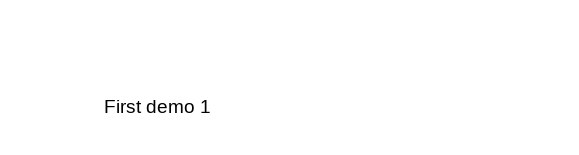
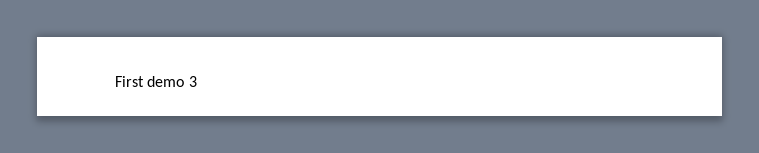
- First demo 1
+ First demo 3

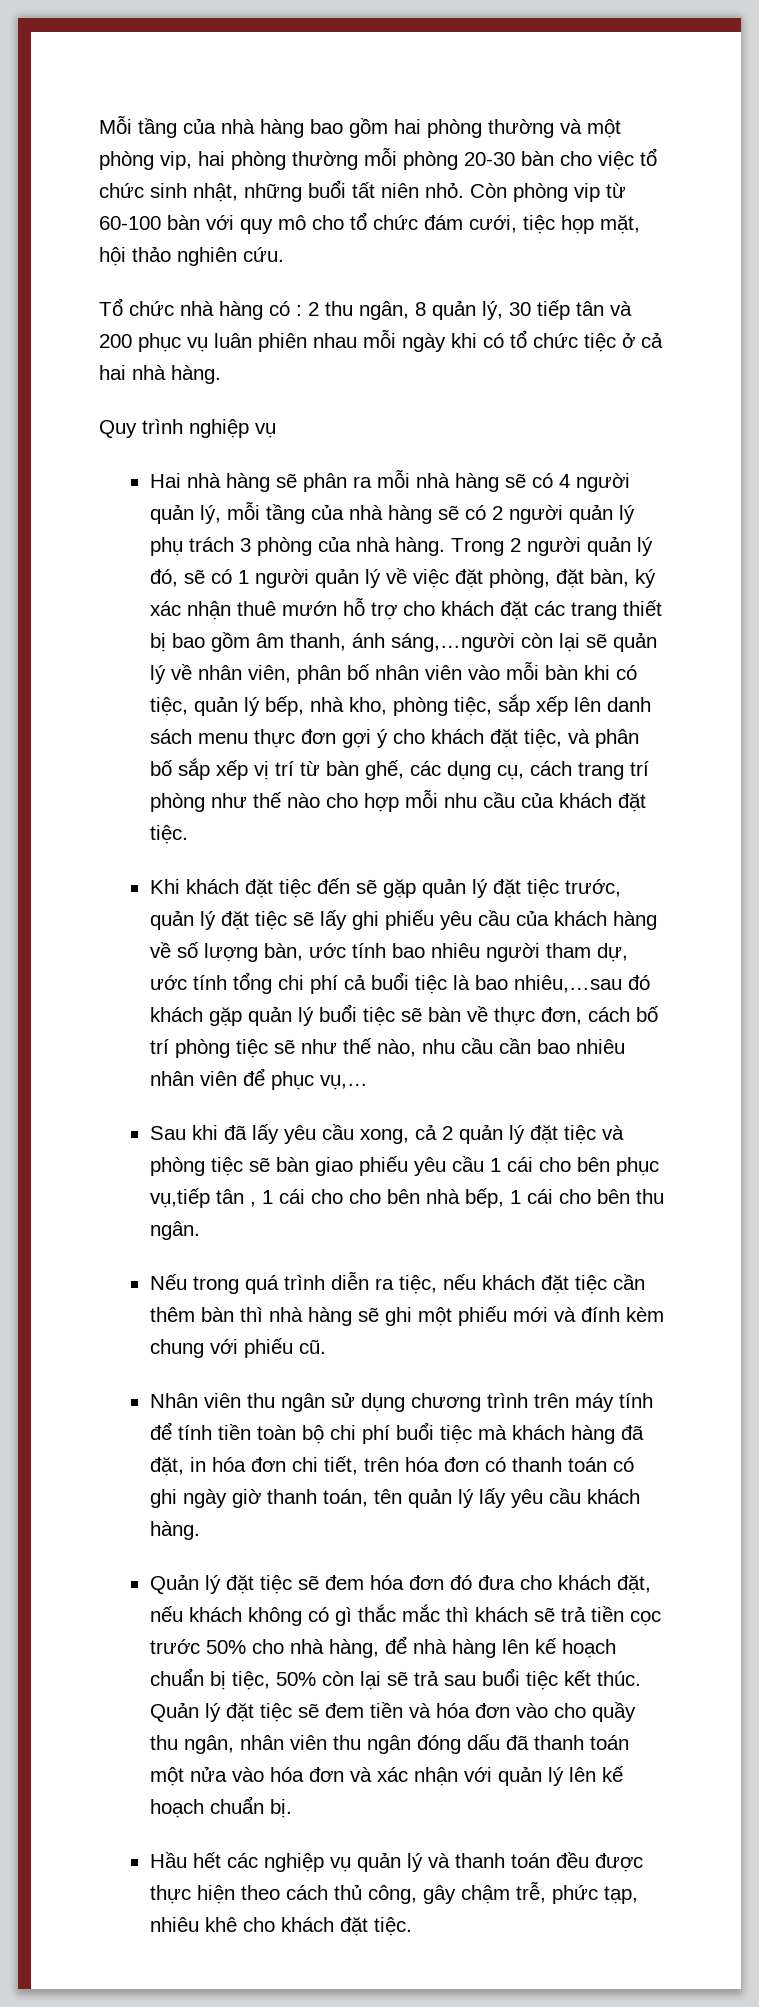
- First demo 3
+ Mỗi tầng của nhà hàng bao gồm hai phòng thường và một phòng vip, hai phòng thường mỗi phòng 20-30 bàn cho việc tổ chức sinh nhật, những buổi tất niên nhỏ. Còn phòng vip từ 60-100 bàn với quy mô cho tổ chức đám cưới, tiệc họp mặt, hội thảo nghiên cứu.
+ Tổ chức nhà hàng có : 2 thu ngân, 8 quản lý, 30 tiếp tân và 200 phục vụ luân phiên nhau mỗi ngày khi có tổ chức tiệc ở cả hai nhà hàng.
+ Quy trình nghiệp vụ
+ Hai nhà hàng sẽ phân ra mỗi nhà hàng sẽ có 4 người quản lý, mỗi tầng của nhà hàng sẽ có 2 người quản lý phụ trách 3 phòng của nhà hàng. Trong 2 người quản lý đó, sẽ có 1 người quản lý về việc đặt phòng, đặt bàn, ký xác nhận thuê mướn hỗ trợ cho khách đặt các trang thiết bị bao gồm âm thanh, ánh sáng,…người còn lại sẽ quản lý về nhân viên, phân bố nhân viên vào mỗi bàn khi có tiệc, quản lý bếp, nhà kho, phòng tiệc, sắp xếp lên danh sách menu thực đơn gợi ý cho khách đặt tiệc, và phân bố sắp xếp vị trí từ bàn ghế, các dụng cụ, cách trang trí phòng như thế nào cho hợp mỗi nhu cầu của khách đặt tiệc.
+ Khi khách đặt tiệc đến sẽ gặp quản lý đặt tiệc trước, quản lý đặt tiệc sẽ lấy ghi phiếu yêu cầu của khách hàng về số lượng bàn, ước tính bao nhiêu người tham dự, ước tính tổng chi phí cả buổi tiệc là bao nhiêu,…sau đó khách gặp quản lý buổi tiệc sẽ bàn về thực đơn, cách bố trí phòng tiệc sẽ như thế nào, nhu cầu cần bao nhiêu nhân viên để phục vụ,…
+ Sau khi đã lấy yêu cầu xong, cả 2 quản lý đặt tiệc và phòng tiệc sẽ bàn giao phiếu yêu cầu 1 cái cho bên phục vụ,tiếp tân , 1 cái cho cho bên nhà bếp, 1 cái cho bên thu ngân.
+ Nếu trong quá trình diễn ra tiệc, nếu khách đặt tiệc cần thêm bàn thì nhà hàng sẽ ghi một phiếu mới và đính kèm chung với phiếu cũ.
+ Nhân viên thu ngân sử dụng chương trình trên máy tính để tính tiền toàn bộ chi phí buổi tiệc mà khách hàng đã đặt, in hóa đơn chi tiết, trên hóa đơn có thanh toán có ghi ngày giờ thanh toán, tên quản lý lấy yêu cầu khách hàng.
+ Quản lý đặt tiệc sẽ đem hóa đơn đó đưa cho khách đặt, nếu khách không có gì thắc mắc thì khách sẽ trả tiền cọc trước 50% cho nhà hàng, để nhà hàng lên kế hoạch chuẩn bị tiệc, 50% còn lại sẽ trả sau buổi tiệc kết thúc. Quản lý đặt tiệc sẽ đem tiền và hóa đơn vào cho quầy thu ngân, nhân viên thu ngân đóng dấu đã thanh toán một nửa vào hóa đơn và xác nhận với quản lý lên kế hoạch chuẩn bị.
+ Hầu hết các nghiệp vụ quản lý và thanh toán đều được thực hiện theo cách thủ công, gây chậm trễ, phức tạp, nhiêu khê cho khách đặt tiệc.

